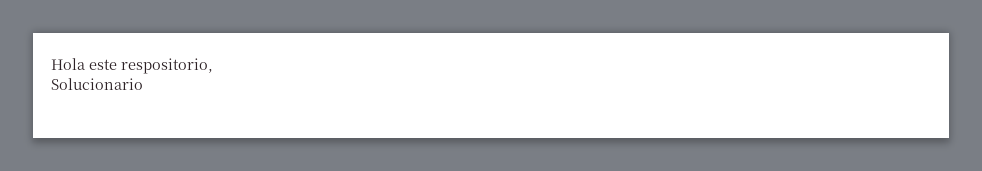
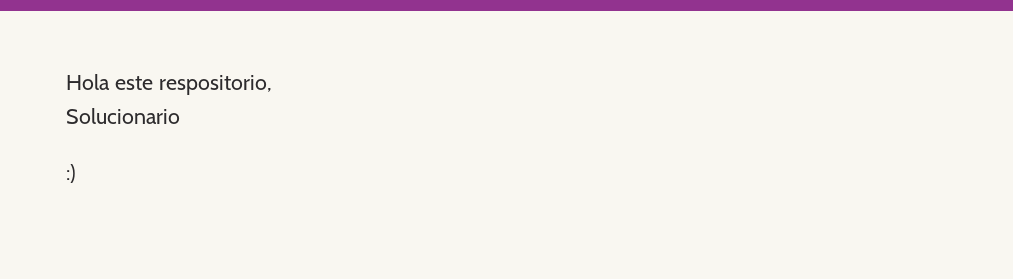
+ :)

